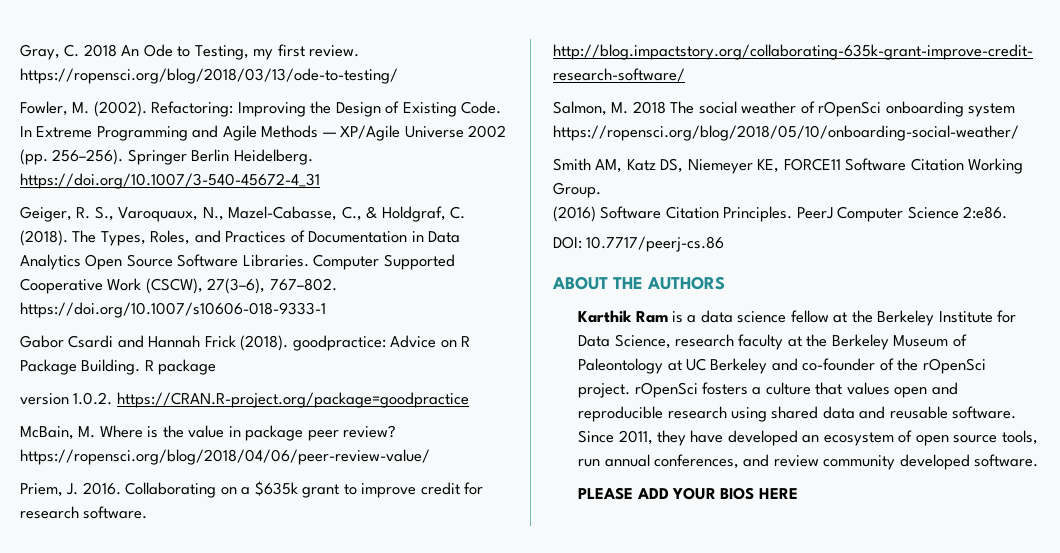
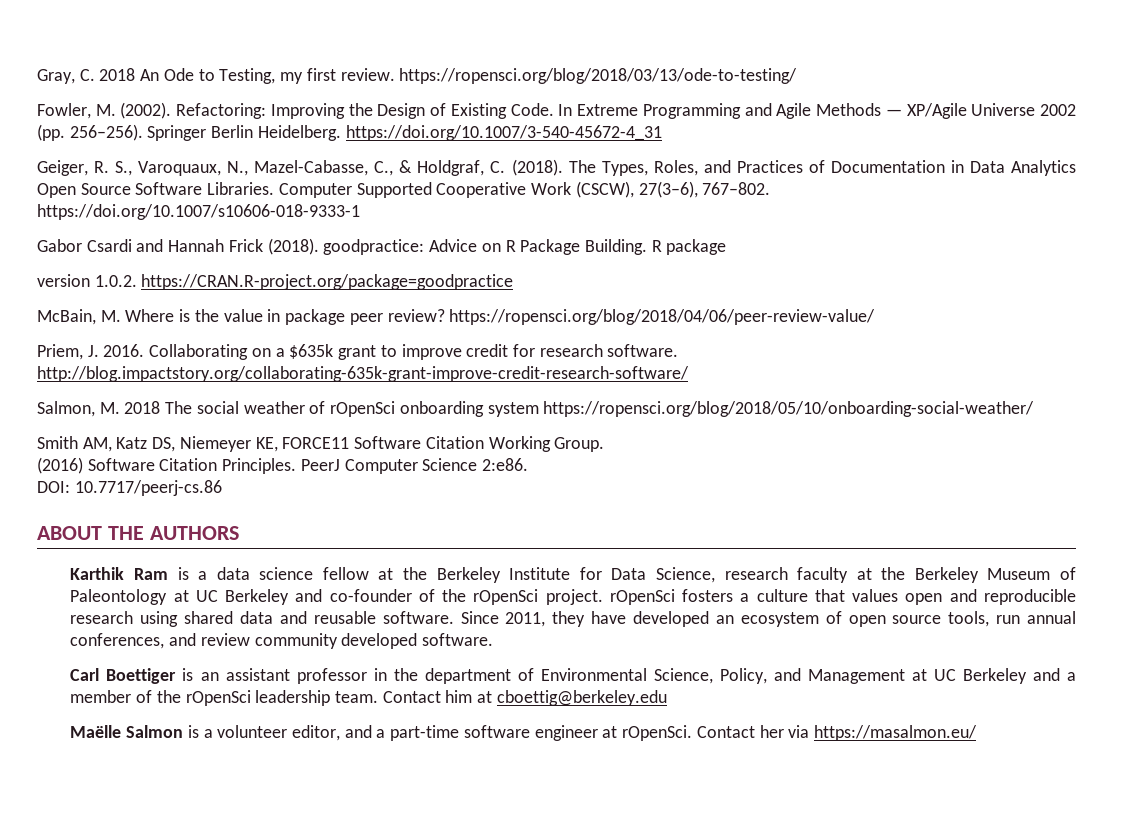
- PLEASE ADD YOUR BIOS HERE
+ Carl Boettiger is an assistant professor in the department of Environmental Science, Policy, and Management at UC Berkeley and a member of the rOpenSci leadership team. Contact him at cboettig@berkeley.edu
+ Maëlle Salmon is a volunteer editor, and a part-time software engineer at rOpenSci. Contact her via https://masalmon.eu/

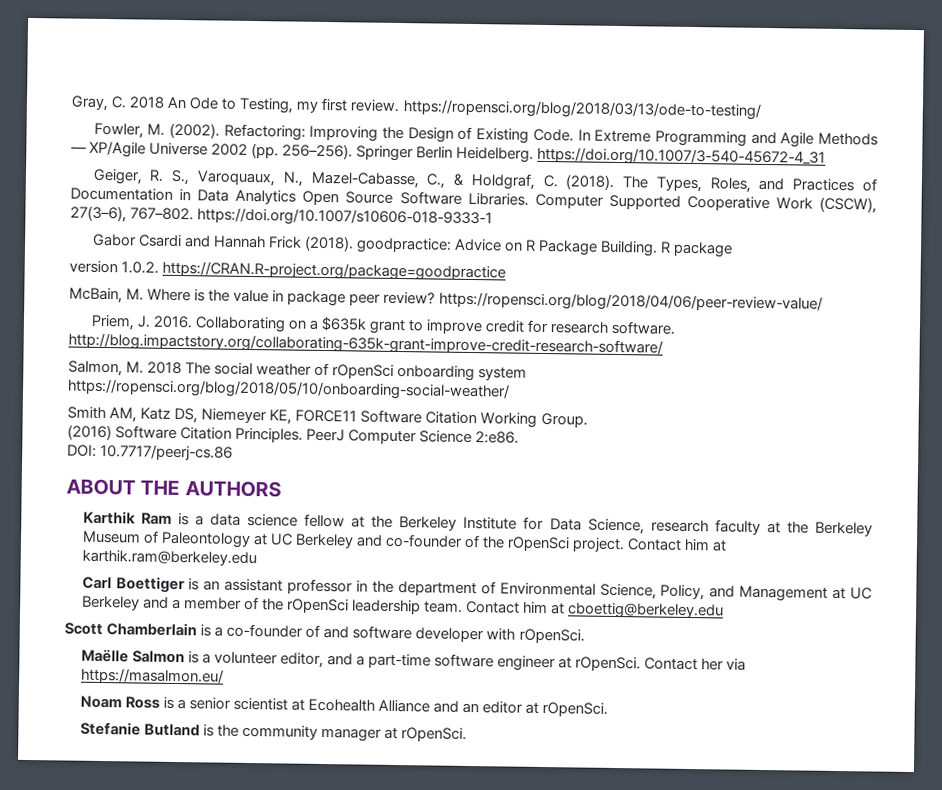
- Karthik Ram is a data science fellow at the Berkeley Institute for Data Science, research faculty at the Berkeley Museum of Paleontology at UC Berkeley and co-founder of the rOpenSci project. rOpenSci fosters a culture that values open and reproducible research using shared data and reusable software. Since 2011, they have developed an ecosystem of open source tools, run annual conferences, and review community developed software.
+ Karthik Ram is a data science fellow at the Berkeley Institute for Data Science, research faculty at the Berkeley Museum of Paleontology at UC Berkeley and co-founder of the rOpenSci project. Contact him at karthik.ram@berkeley.edu
+ Scott Chamberlain is a co-founder of and software developer with rOpenSci.
+ Noam Ross is a senior scientist at Ecohealth Alliance and an editor at rOpenSci.
+ Stefanie Butland is the community manager at rOpenSci.

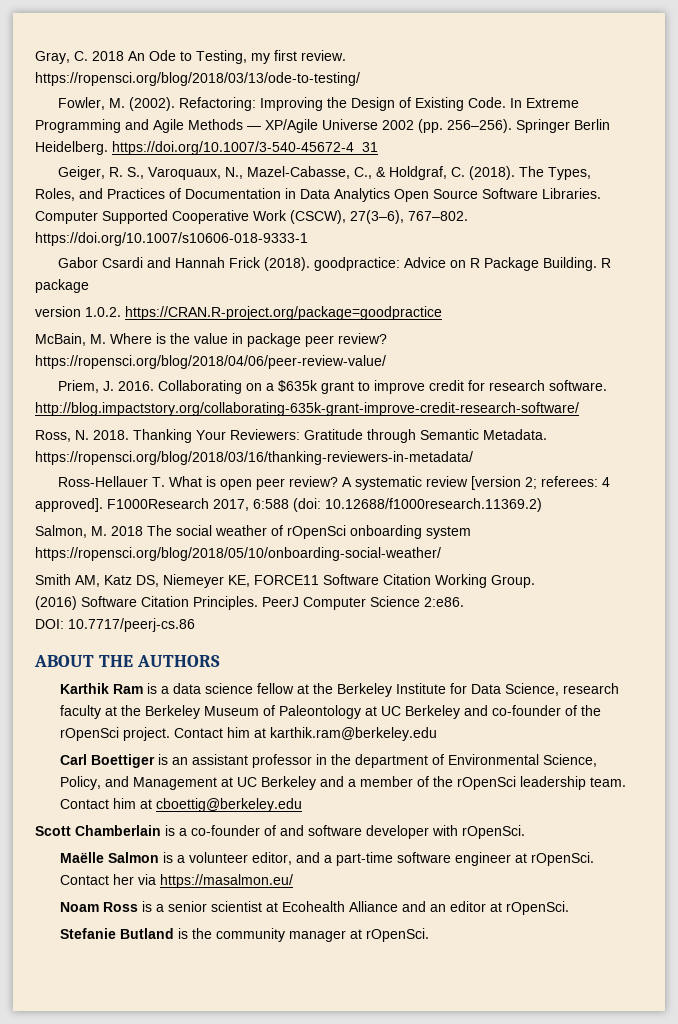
+ Ross, N. 2018. Thanking Your Reviewers: Gratitude through Semantic Metadata. https://ropensci.org/blog/2018/03/16/thanking-reviewers-in-metadata/
+ Ross-Hellauer T. What is open peer review? A systematic review [version 2; referees: 4 approved]. F1000Research 2017, 6:588 (doi: 10.12688/f1000research.11369.2)

